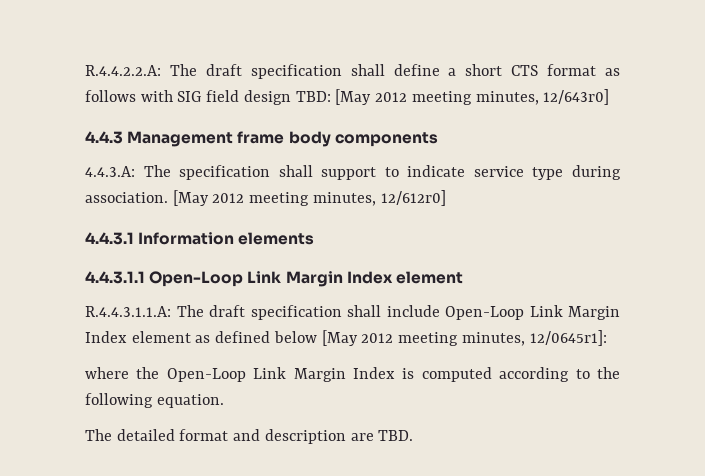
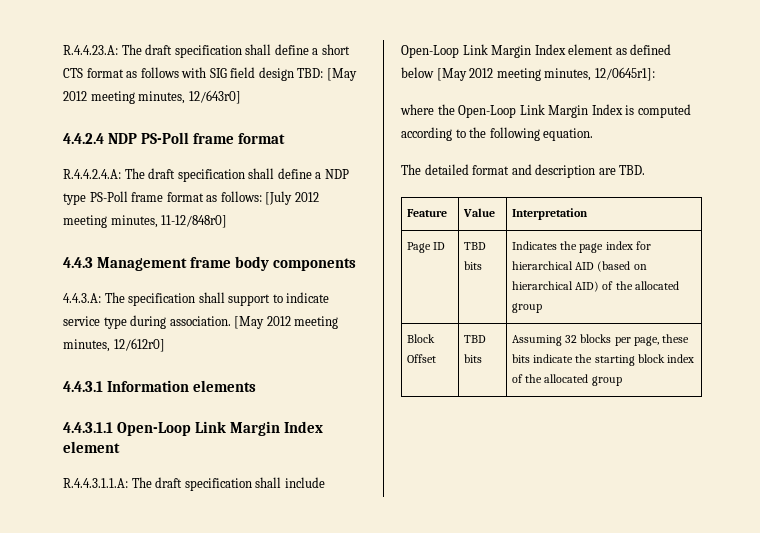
- R.4.4.2.2.A: The draft specification shall define a short CTS format as follows with SIG field design TBD: [May 2012 meeting minutes, 12/643r0]
+ R.4.4.23.A: The draft specification shall define a short CTS format as follows with SIG field design TBD: [May 2012 meeting minutes, 12/643r0]
+ 4.4.2.4 NDP PS-Poll frame format
+ R.4.4.2.4.A: The draft specification shall define a NDP type PS-Poll frame format as follows: [July 2012 meeting minutes, 11-12/848r0]
+ Feature | Value | Interpretation
+ Page ID | TBD bits | Indicates the page index for hierarchical AID (based on hierarchical AID) of the allocated group
+ Block Offset | TBD bits | Assuming 32 blocks per page, these bits indicate the starting block index of the allocated group

